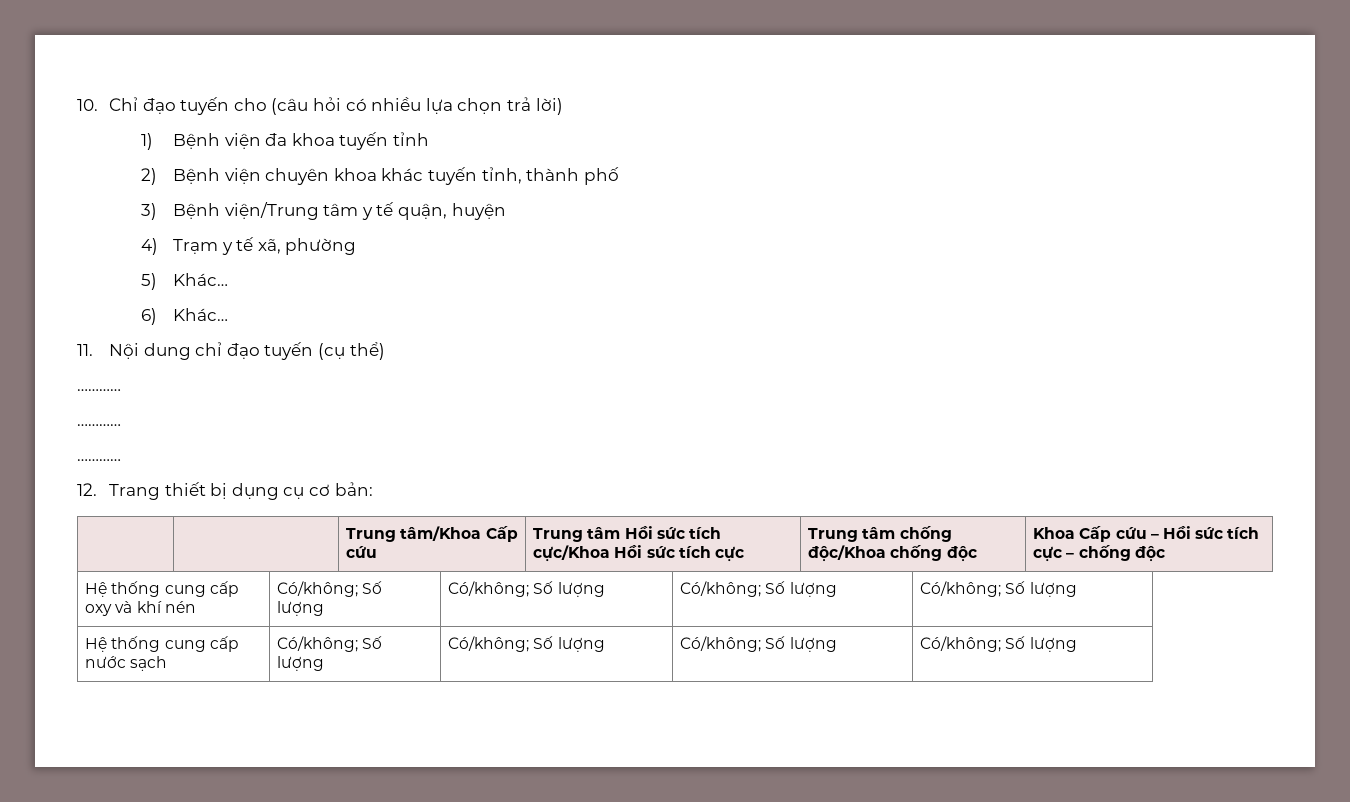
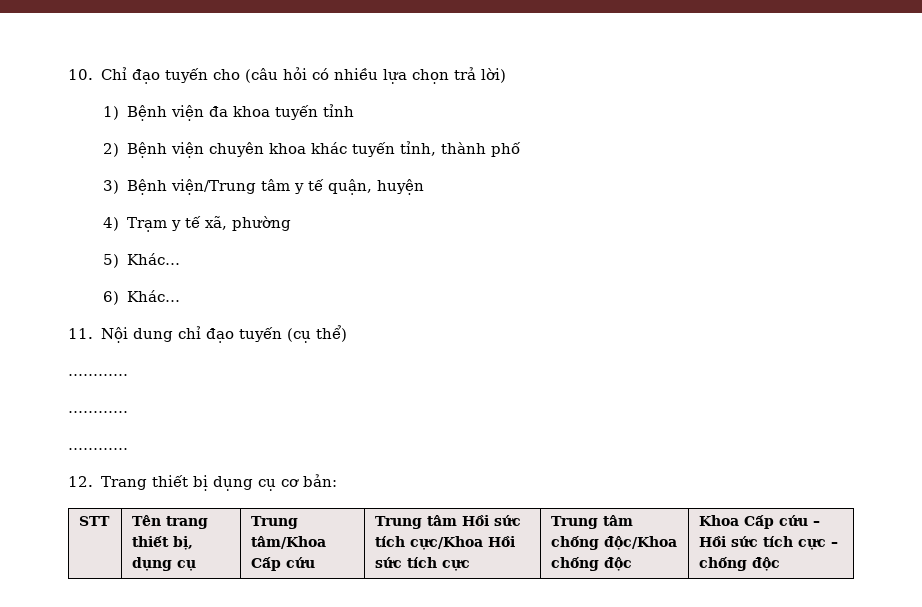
- | | Trung tâm/Khoa Cấp cứu | Trung tâm Hồi sức tích cực/Khoa Hồi sức tích cực | Trung tâm chống độc/Khoa chống độc | Khoa Cấp cứu – Hồi sức tích cực – chống độc
+ STT | Tên trang thiết bị, dụng cụ | Trung tâm/Khoa Cấp cứu | Trung tâm Hồi sức tích cực/Khoa Hồi sức tích cực | Trung tâm chống độc/Khoa chống độc | Khoa Cấp cứu – Hồi sức tích cực – chống độc
- Hệ thống cung cấp oxy và khí nén | Có/không; Số lượng | Có/không; Số lượng | Có/không; Số lượng | Có/không; Số lượng
- Hệ thống cung cấp nước sạch | Có/không; Số lượng | Có/không; Số lượng | Có/không; Số lượng | Có/không; Số lượng

